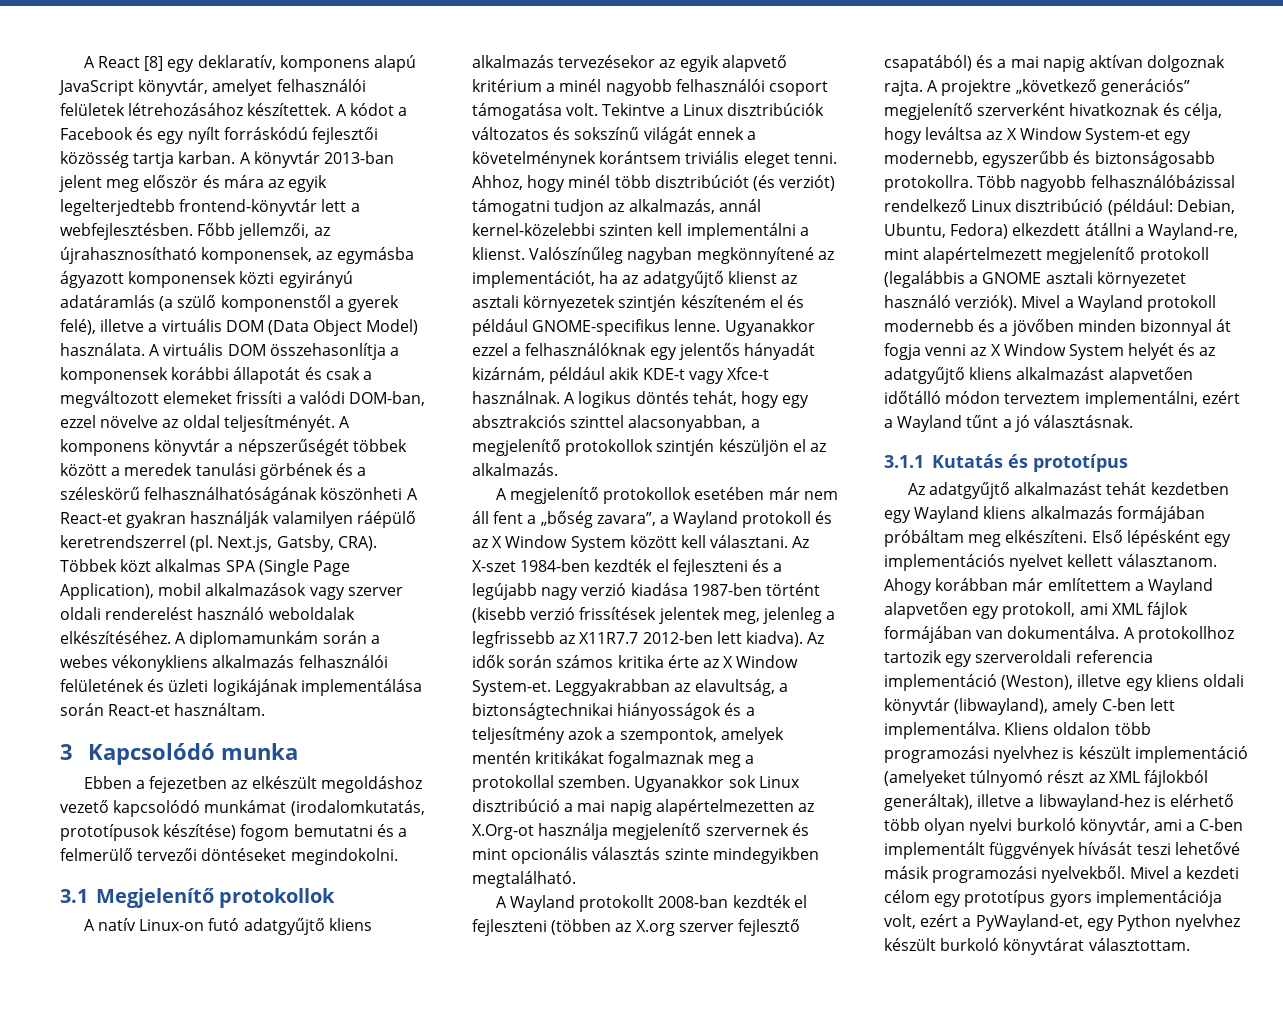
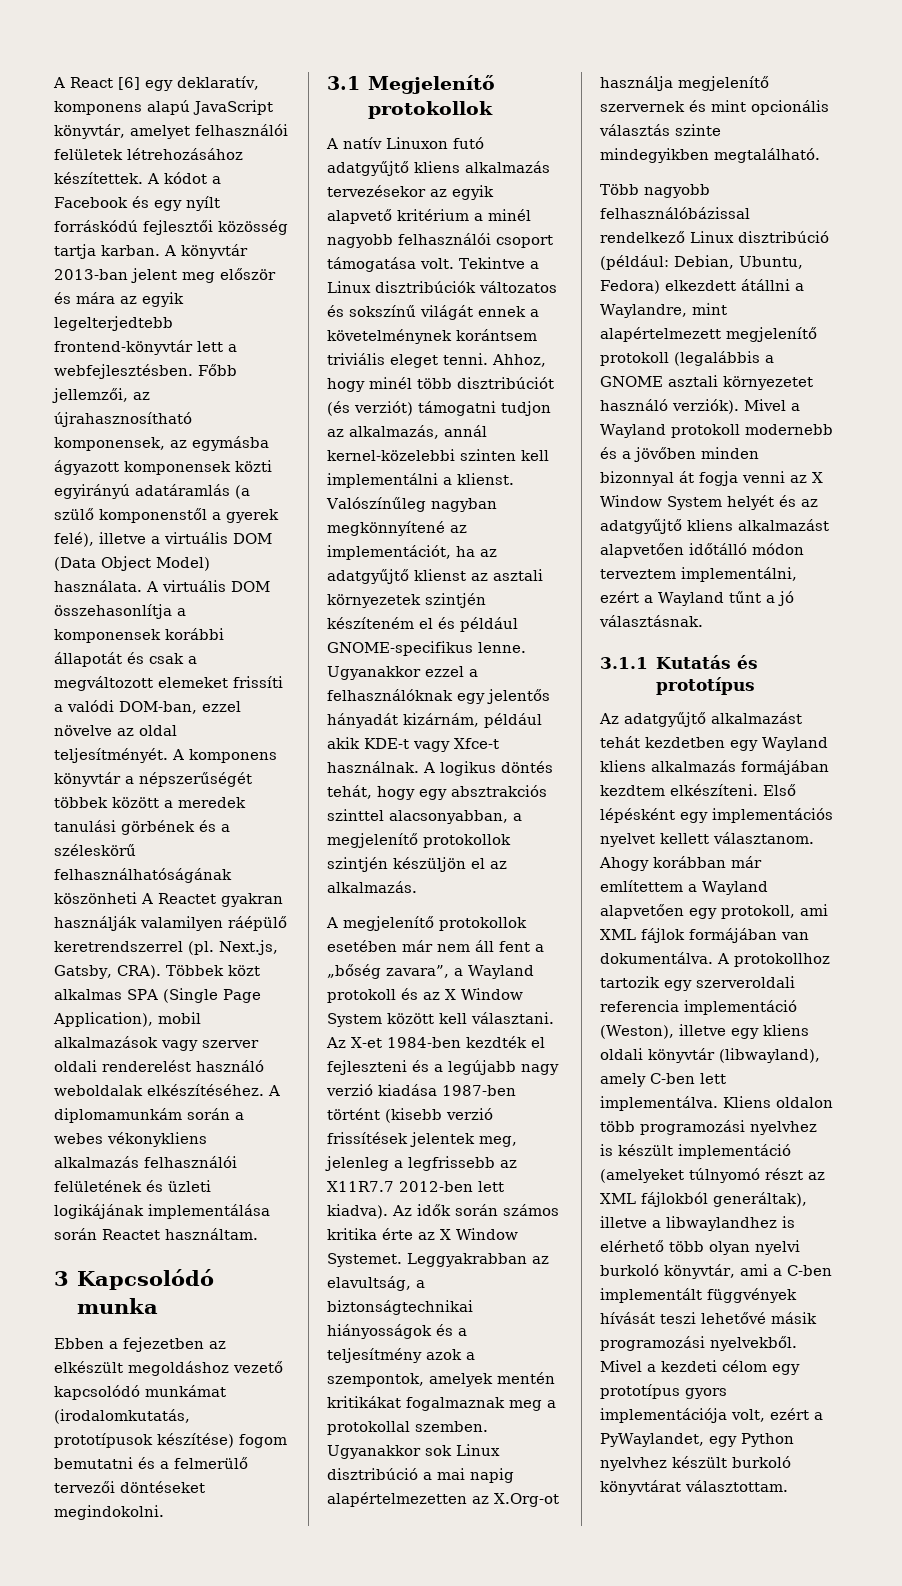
- A React [8] egy deklaratív, komponens alapú JavaScript könyvtár, amelyet felhasználói felületek létrehozásához készítettek.
+ A React [6] egy deklaratív, komponens alapú JavaScript könyvtár, amelyet felhasználói felületek létrehozásához készítettek.
- A komponens könyvtár a népszerűségét többek között a meredek tanulási görbének és a széleskörű felhasználhatóságának köszönheti A React-et gyakran használják valamilyen ráépülő keretrendszerrel (pl.
+ A komponens könyvtár a népszerűségét többek között a meredek tanulási görbének és a széleskörű felhasználhatóságának köszönheti A Reactet gyakran használják valamilyen ráépülő keretrendszerrel (pl.
- A diplomamunkám során a webes vékonykliens alkalmazás felhasználói felületének és üzleti logikájának implementálása során React-et használtam.
+ A diplomamunkám során a webes vékonykliens alkalmazás felhasználói felületének és üzleti logikájának implementálása során Reactet használtam.
- A natív Linux-on futó adatgyűjtő kliens alkalmazás tervezésekor az egyik alapvető kritérium a minél nagyobb felhasználói csoport támogatása volt.
+ A natív Linuxon futó adatgyűjtő kliens alkalmazás tervezésekor az egyik alapvető kritérium a minél nagyobb felhasználói csoport támogatása volt.
- Az X-szet 1984-ben kezdték el fejleszteni és a legújabb nagy verzió kiadása 1987-ben történt (kisebb verzió frissítések jelentek meg, jelenleg a legfrissebb az X11R7.7 2012-ben lett kiadva).
+ Az X-et 1984-ben kezdték el fejleszteni és a legújabb nagy verzió kiadása 1987-ben történt (kisebb verzió frissítések jelentek meg, jelenleg a legfrissebb az X11R7.7 2012-ben lett kiadva).
- Az idők során számos kritika érte az X Window System-et.
+ Az idők során számos kritika érte az X Window Systemet.
- A Wayland protokollt 2008-ban kezdték el fejleszteni (többen az X.org szerver fejlesztő csapatából) és a mai napig aktívan dolgoznak rajta. A projektre „következő generációs” megjelenítő szerverként hivatkoznak és célja, hogy leváltsa az X Window System-et egy modernebb, egyszerűbb és biztonságosabb protokollra. Több nagyobb felhasználóbázissal rendelkező Linux disztribúció (például: Debian, Ubuntu, Fedora) elkezdett átállni a Wayland-re, mint alapértelmezett megjelenítő protokoll (legalábbis a GNOME asztali környezetet használó verziók).
+ Több nagyobb felhasználóbázissal rendelkező Linux disztribúció (például: Debian, Ubuntu, Fedora) elkezdett átállni a Waylandre, mint alapértelmezett megjelenítő protokoll (legalábbis a GNOME asztali környezetet használó verziók).
- Az adatgyűjtő alkalmazást tehát kezdetben egy Wayland kliens alkalmazás formájában próbáltam meg elkészíteni.
+ Az adatgyűjtő alkalmazást tehát kezdetben egy Wayland kliens alkalmazás formájában kezdtem elkészíteni.
- Kliens oldalon több programozási nyelvhez is készült implementáció (amelyeket túlnyomó részt az XML fájlokból generáltak), illetve a libwayland-hez is elérhető több olyan nyelvi burkoló könyvtár, ami a C-ben implementált függvények hívását teszi lehetővé másik programozási nyelvekből.
+ Kliens oldalon több programozási nyelvhez is készült implementáció (amelyeket túlnyomó részt az XML fájlokból generáltak), illetve a libwaylandhez is elérhető több olyan nyelvi burkoló könyvtár, ami a C-ben implementált függvények hívását teszi lehetővé másik programozási nyelvekből.
- Mivel a kezdeti célom egy prototípus gyors implementációja volt, ezért a PyWayland-et, egy Python nyelvhez készült burkoló könyvtárat választottam.
+ Mivel a kezdeti célom egy prototípus gyors implementációja volt, ezért a PyWaylandet, egy Python nyelvhez készült burkoló könyvtárat választottam.

